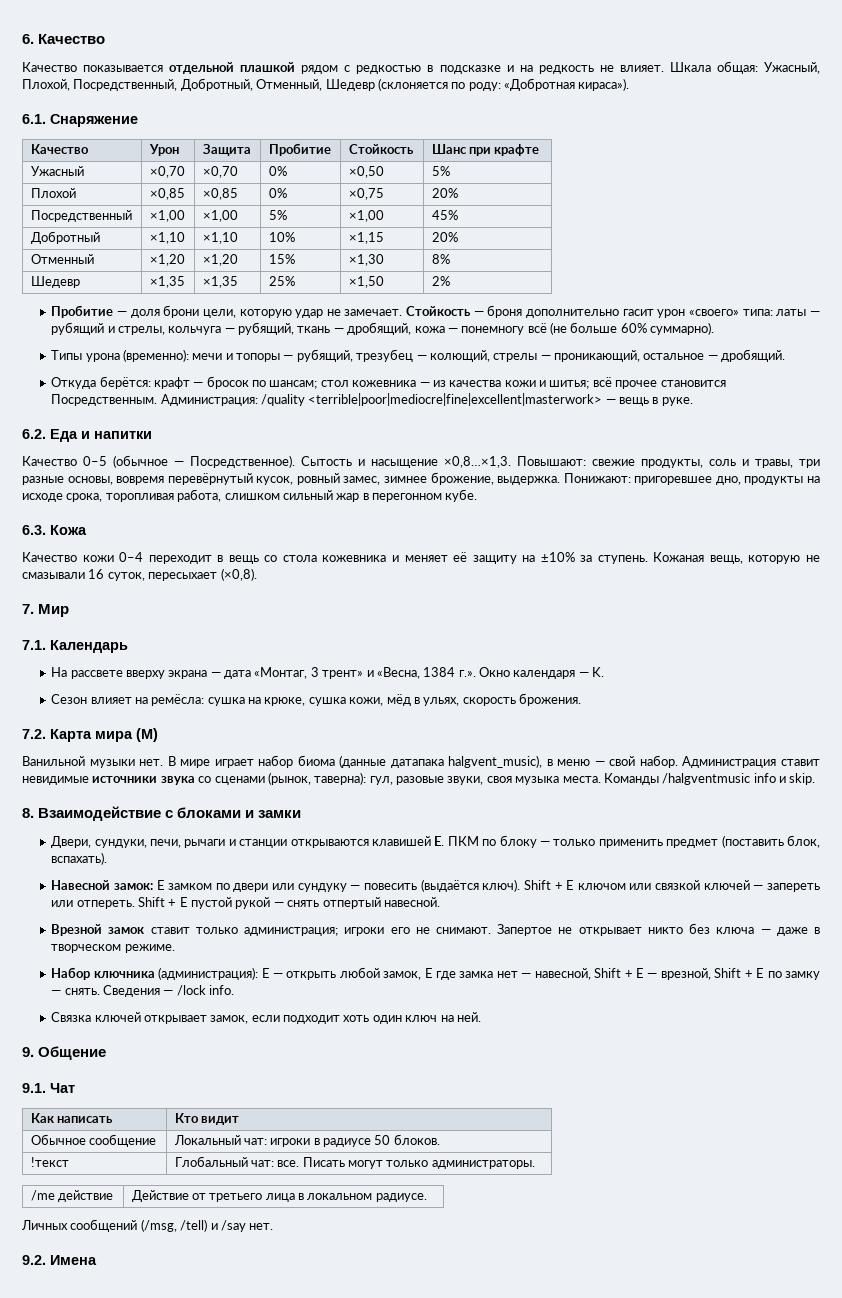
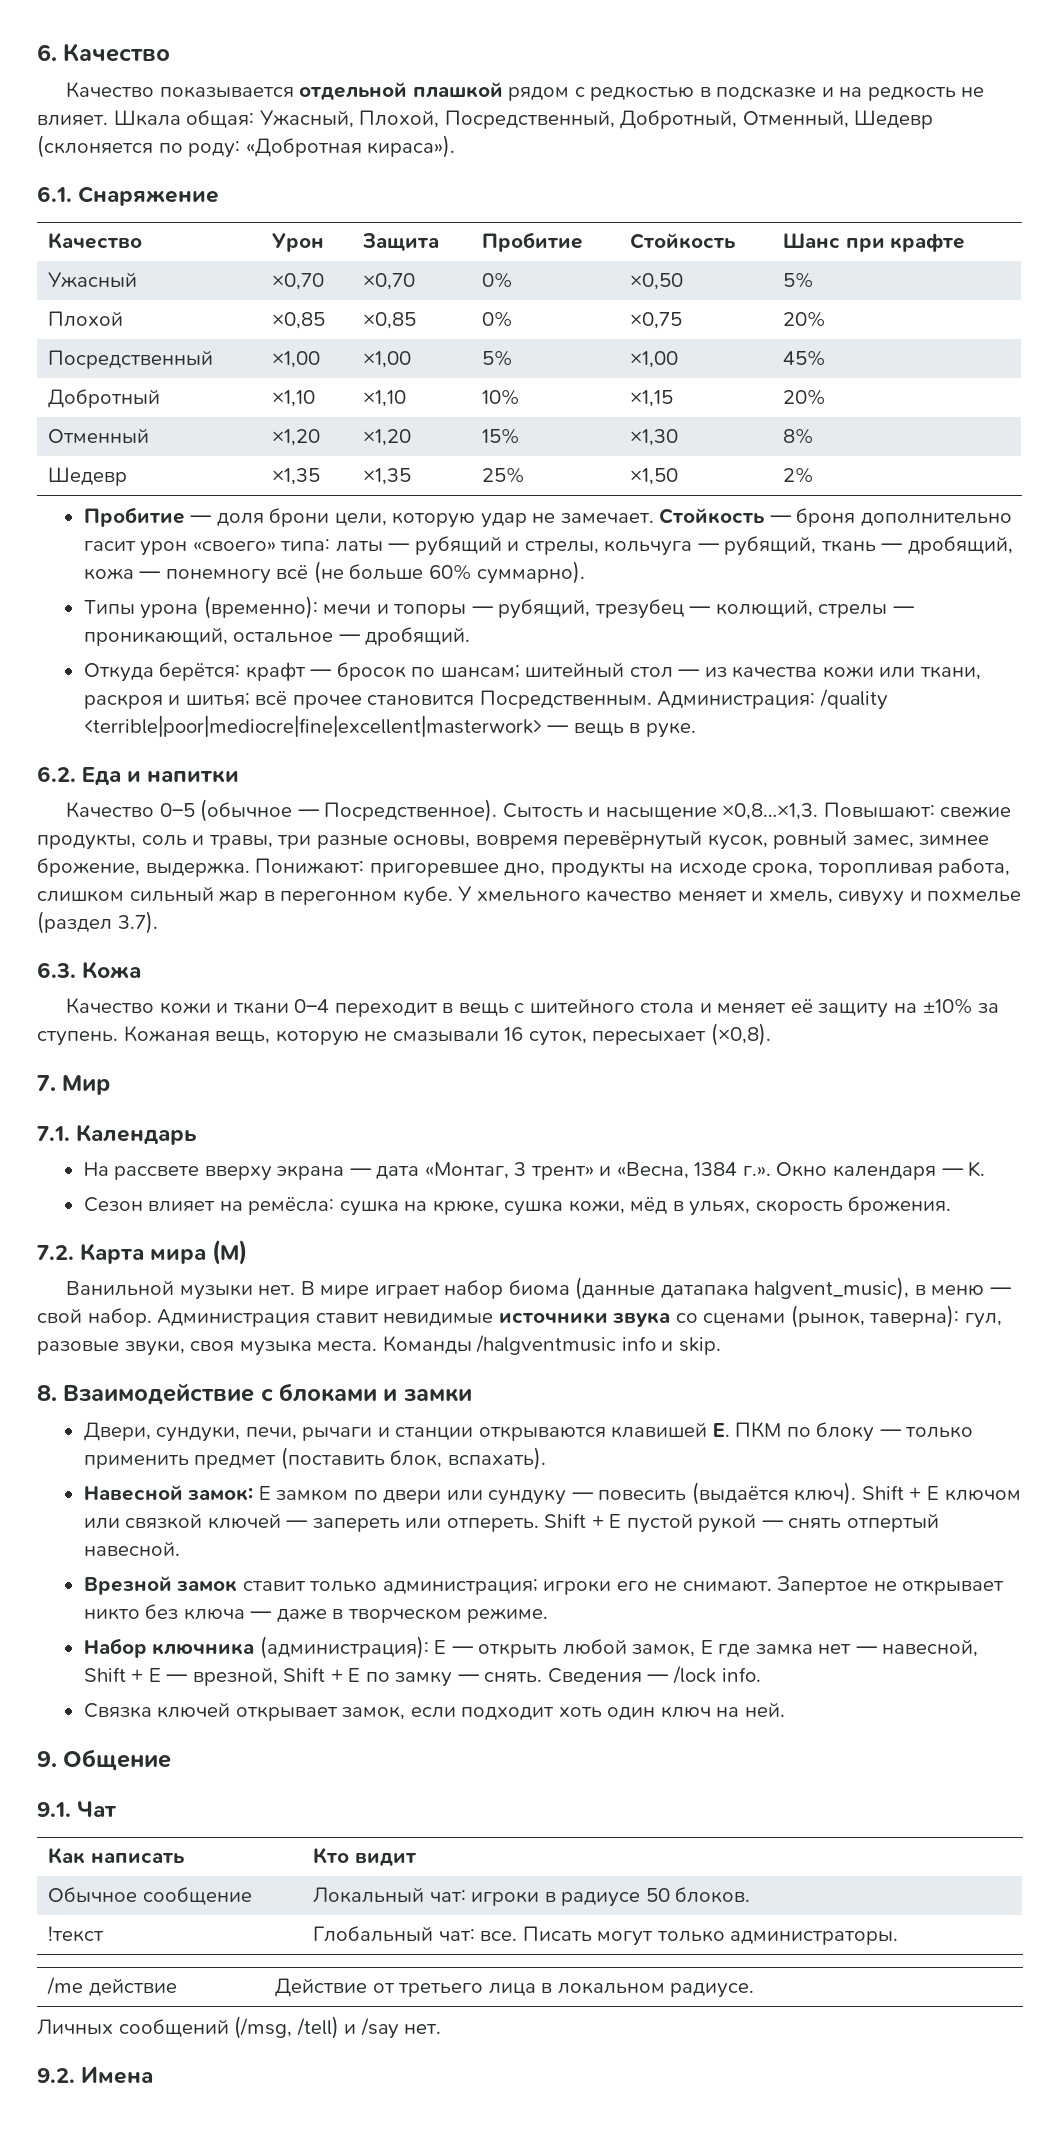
- Откуда берётся: крафт — бросок по шансам; стол кожевника — из качества кожи и шитья; всё прочее становится Посредственным.
+ Откуда берётся: крафт — бросок по шансам; шитейный стол — из качества кожи или ткани, раскроя и шитья; всё прочее становится Посредственным.
+ У хмельного качество меняет и хмель, сивуху и похмелье (раздел 3.7).
- Качество кожи 0–4 переходит в вещь со стола кожевника и меняет её защиту на ±10% за ступень.
+ Качество кожи и ткани 0–4 переходит в вещь с шитейного стола и меняет её защиту на ±10% за ступень.

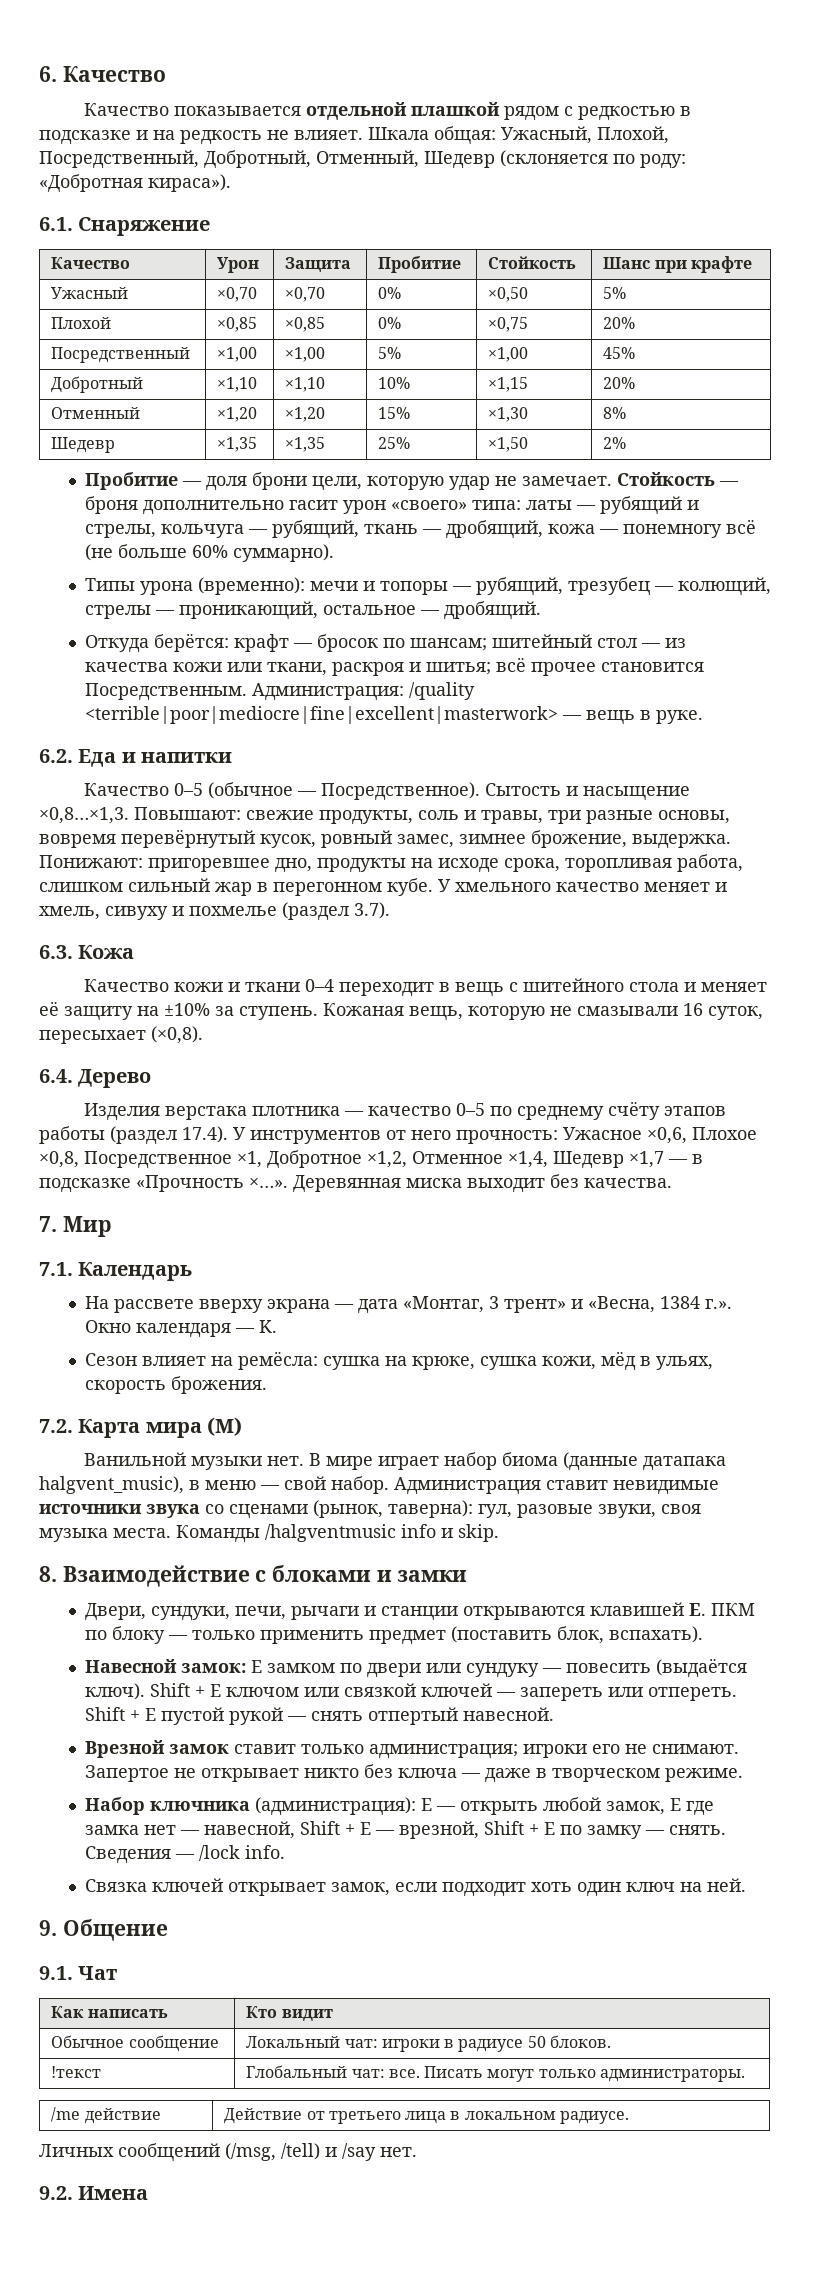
+ 6.4. Дерево
+ Изделия верстака плотника — качество 0–5 по среднему счёту этапов работы (раздел 17.4). У инструментов от него прочность: Ужасное ×0,6, Плохое ×0,8, Посредственное ×1, Добротное ×1,2, Отменное ×1,4, Шедевр ×1,7 — в подсказке «Прочность ×…». Деревянная миска выходит без качества.

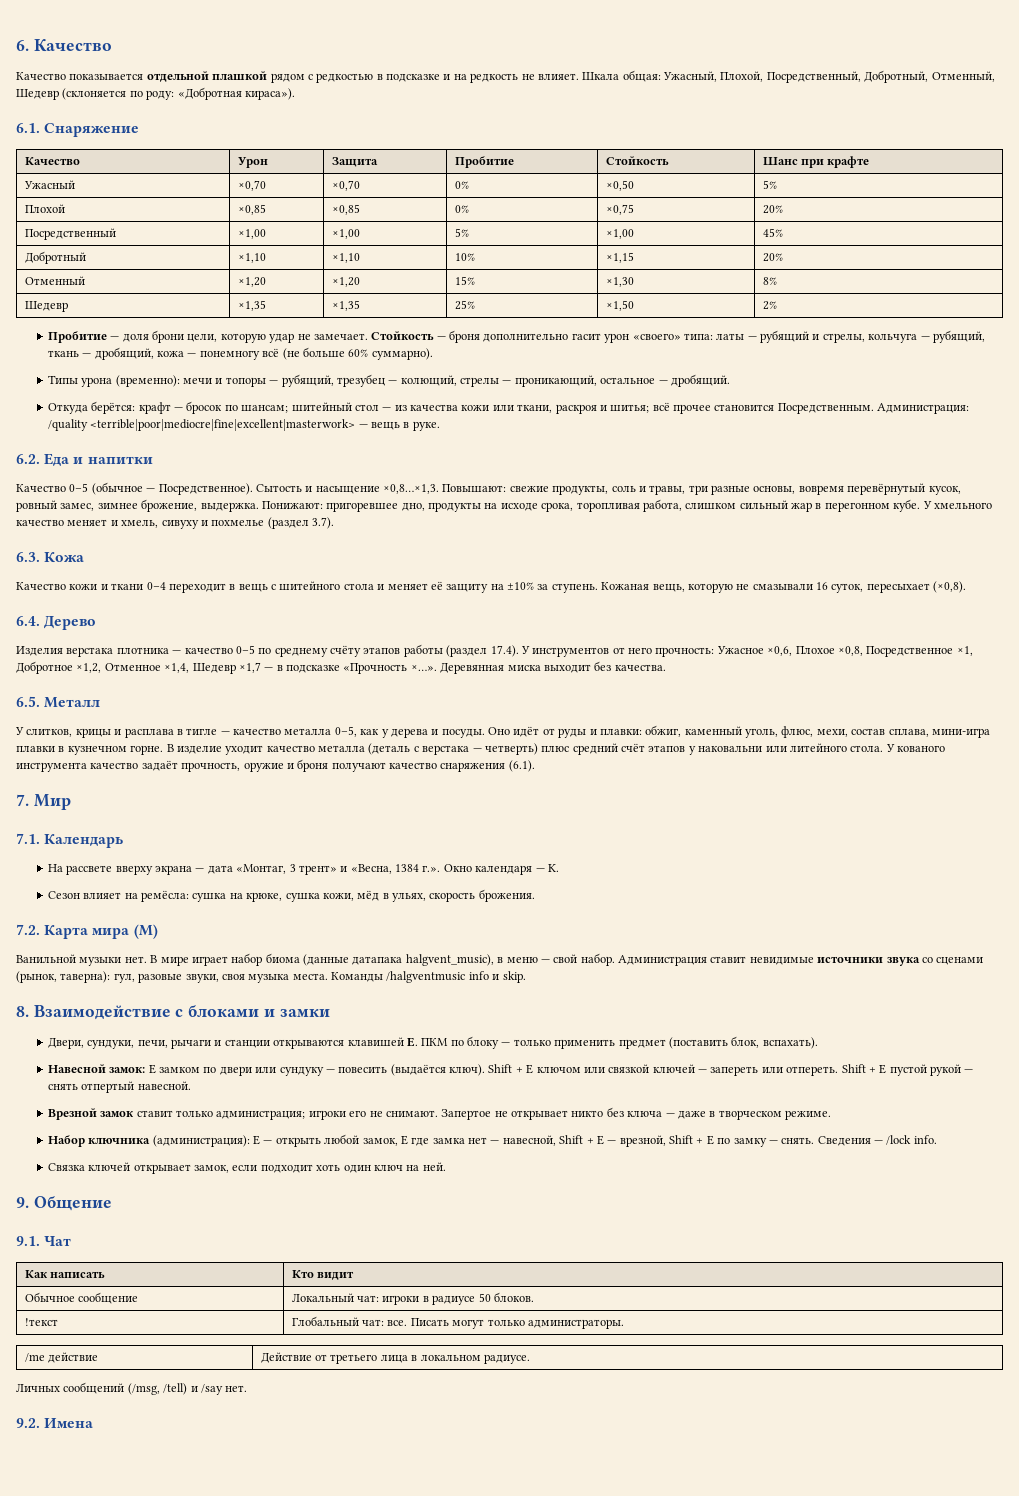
+ 6.5. Металл
+ У слитков, крицы и расплава в тигле — качество металла 0–5, как у дерева и посуды. Оно идёт от руды и плавки: обжиг, каменный уголь, флюс, мехи, состав сплава, мини-игра плавки в кузнечном горне. В изделие уходит качество металла (деталь с верстака — четверть) плюс средний счёт этапов у наковальни или литейного стола. У кованого инструмента качество задаёт прочность, оружие и броня получают качество снаряжения (6.1).

